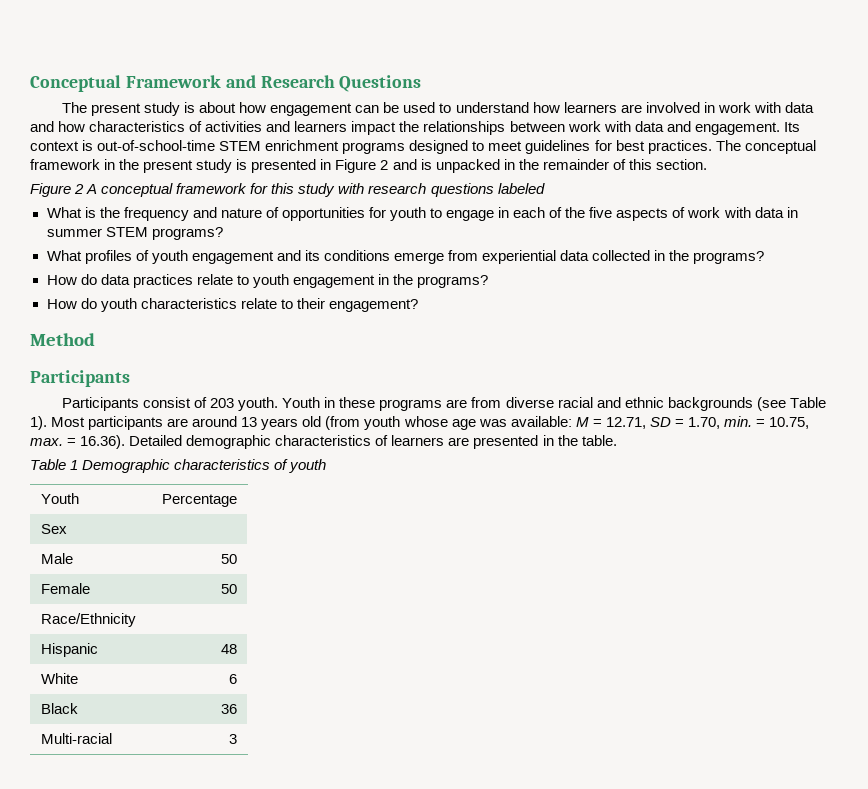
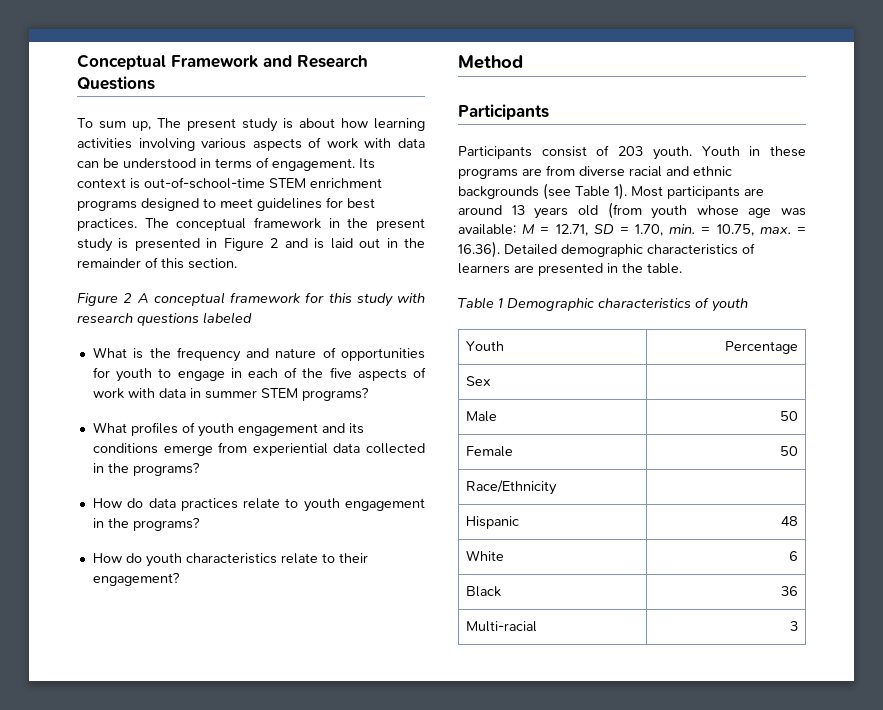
- The present study is about how engagement can be used to understand how learners are involved in work with data and how characteristics of activities and learners impact the relationships between work with data and engagement.
+ To sum up, The present study is about how learning activities involving various aspects of work with data can be understood in terms of engagement.
- The conceptual framework in the present study is presented in Figure 2 and is unpacked in the remainder of this section.
+ The conceptual framework in the present study is presented in Figure 2 and is laid out in the remainder of this section.

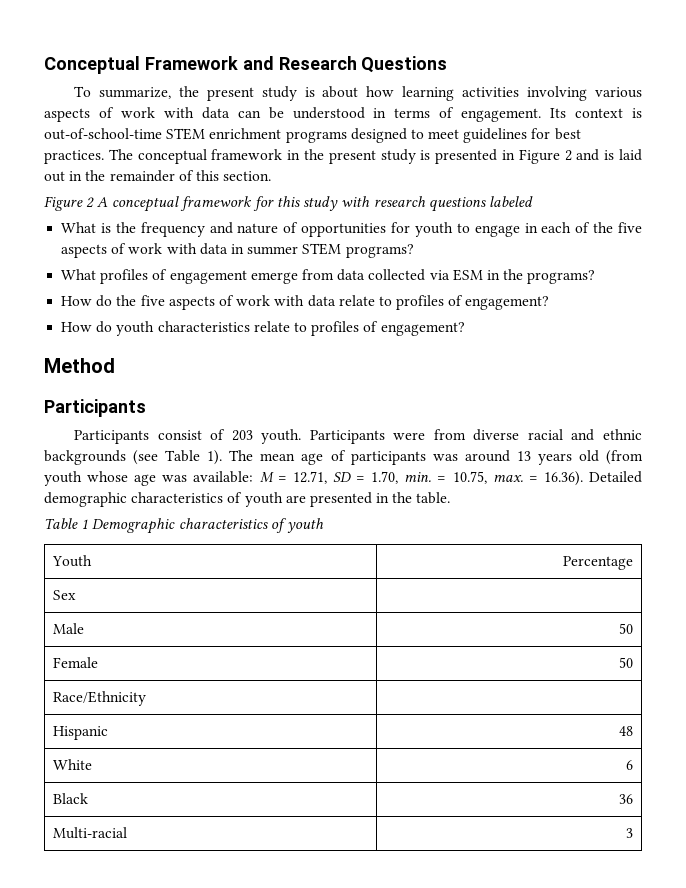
- To sum up, The present study is about how learning activities involving various aspects of work with data can be understood in terms of engagement.
+ To summarize, the present study is about how learning activities involving various aspects of work with data can be understood in terms of engagement.
- What profiles of youth engagement and its conditions emerge from experiential data collected in the programs?
- How do data practices relate to youth engagement in the programs?
+ What profiles of engagement emerge from data collected via ESM in the programs?
+ How do the five aspects of work with data relate to profiles of engagement?
- How do youth characteristics relate to their engagement?
+ How do youth characteristics relate to profiles of engagement?
- Youth in these programs are from diverse racial and ethnic backgrounds (see Table 1).
+ Participants were from diverse racial and ethnic backgrounds (see Table 1).
- Most participants are around 13 years old (from youth whose age was available: M = 12.71, SD = 1.70, min. = 10.75, max. = 16.36). Detailed demographic characteristics of learners are presented in the table.
+ The mean age of participants was around 13 years old (from youth whose age was available: M = 12.71, SD = 1.70, min. = 10.75, max. = 16.36). Detailed demographic characteristics of youth are presented in the table.

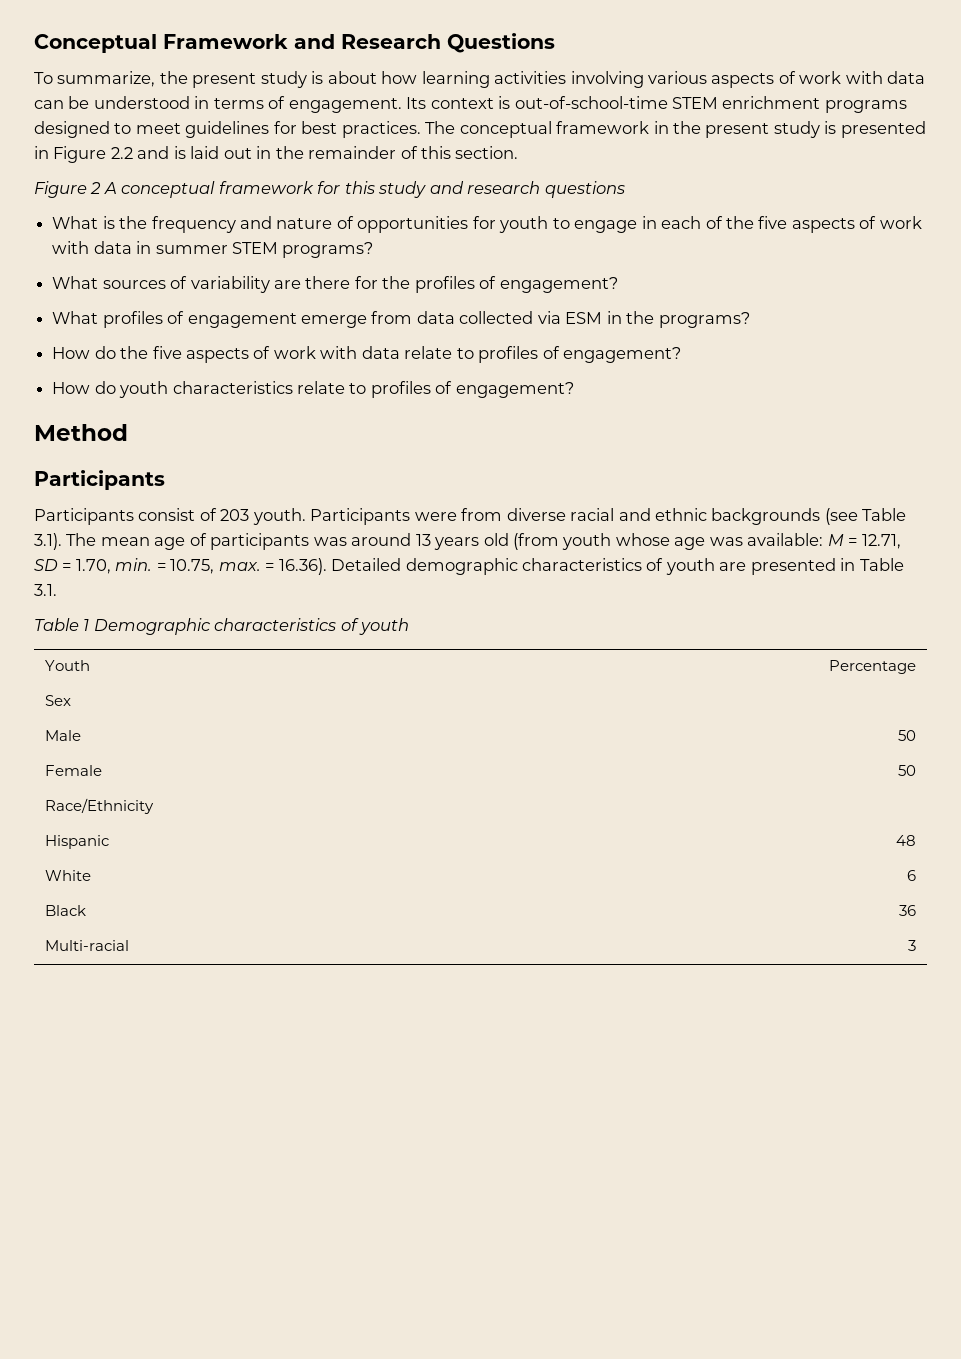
- The conceptual framework in the present study is presented in Figure 2 and is laid out in the remainder of this section.
+ The conceptual framework in the present study is presented in Figure 2.2 and is laid out in the remainder of this section.
- Figure 2 A conceptual framework for this study with research questions labeled
+ Figure 2 A conceptual framework for this study and research questions
+ What sources of variability are there for the profiles of engagement?
- Participants were from diverse racial and ethnic backgrounds (see Table 1). The mean age of participants was around 13 years old (from youth whose age was available: M = 12.71, SD = 1.70, min. = 10.75, max. = 16.36). Detailed demographic characteristics of youth are presented in the table.
+ Participants were from diverse racial and ethnic backgrounds (see Table 3.1). The mean age of participants was around 13 years old (from youth whose age was available: M = 12.71, SD = 1.70, min. = 10.75, max. = 16.36). Detailed demographic characteristics of youth are presented in Table 3.1.

